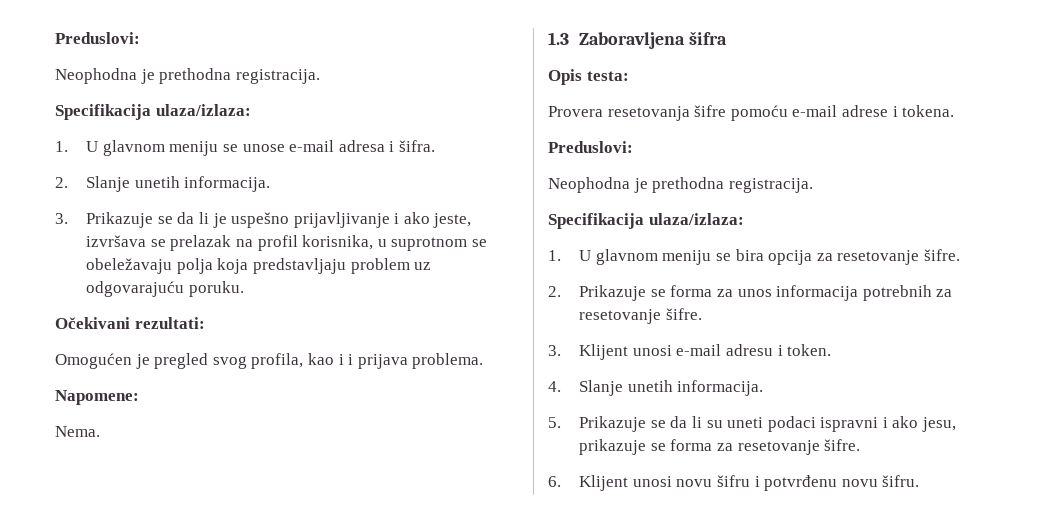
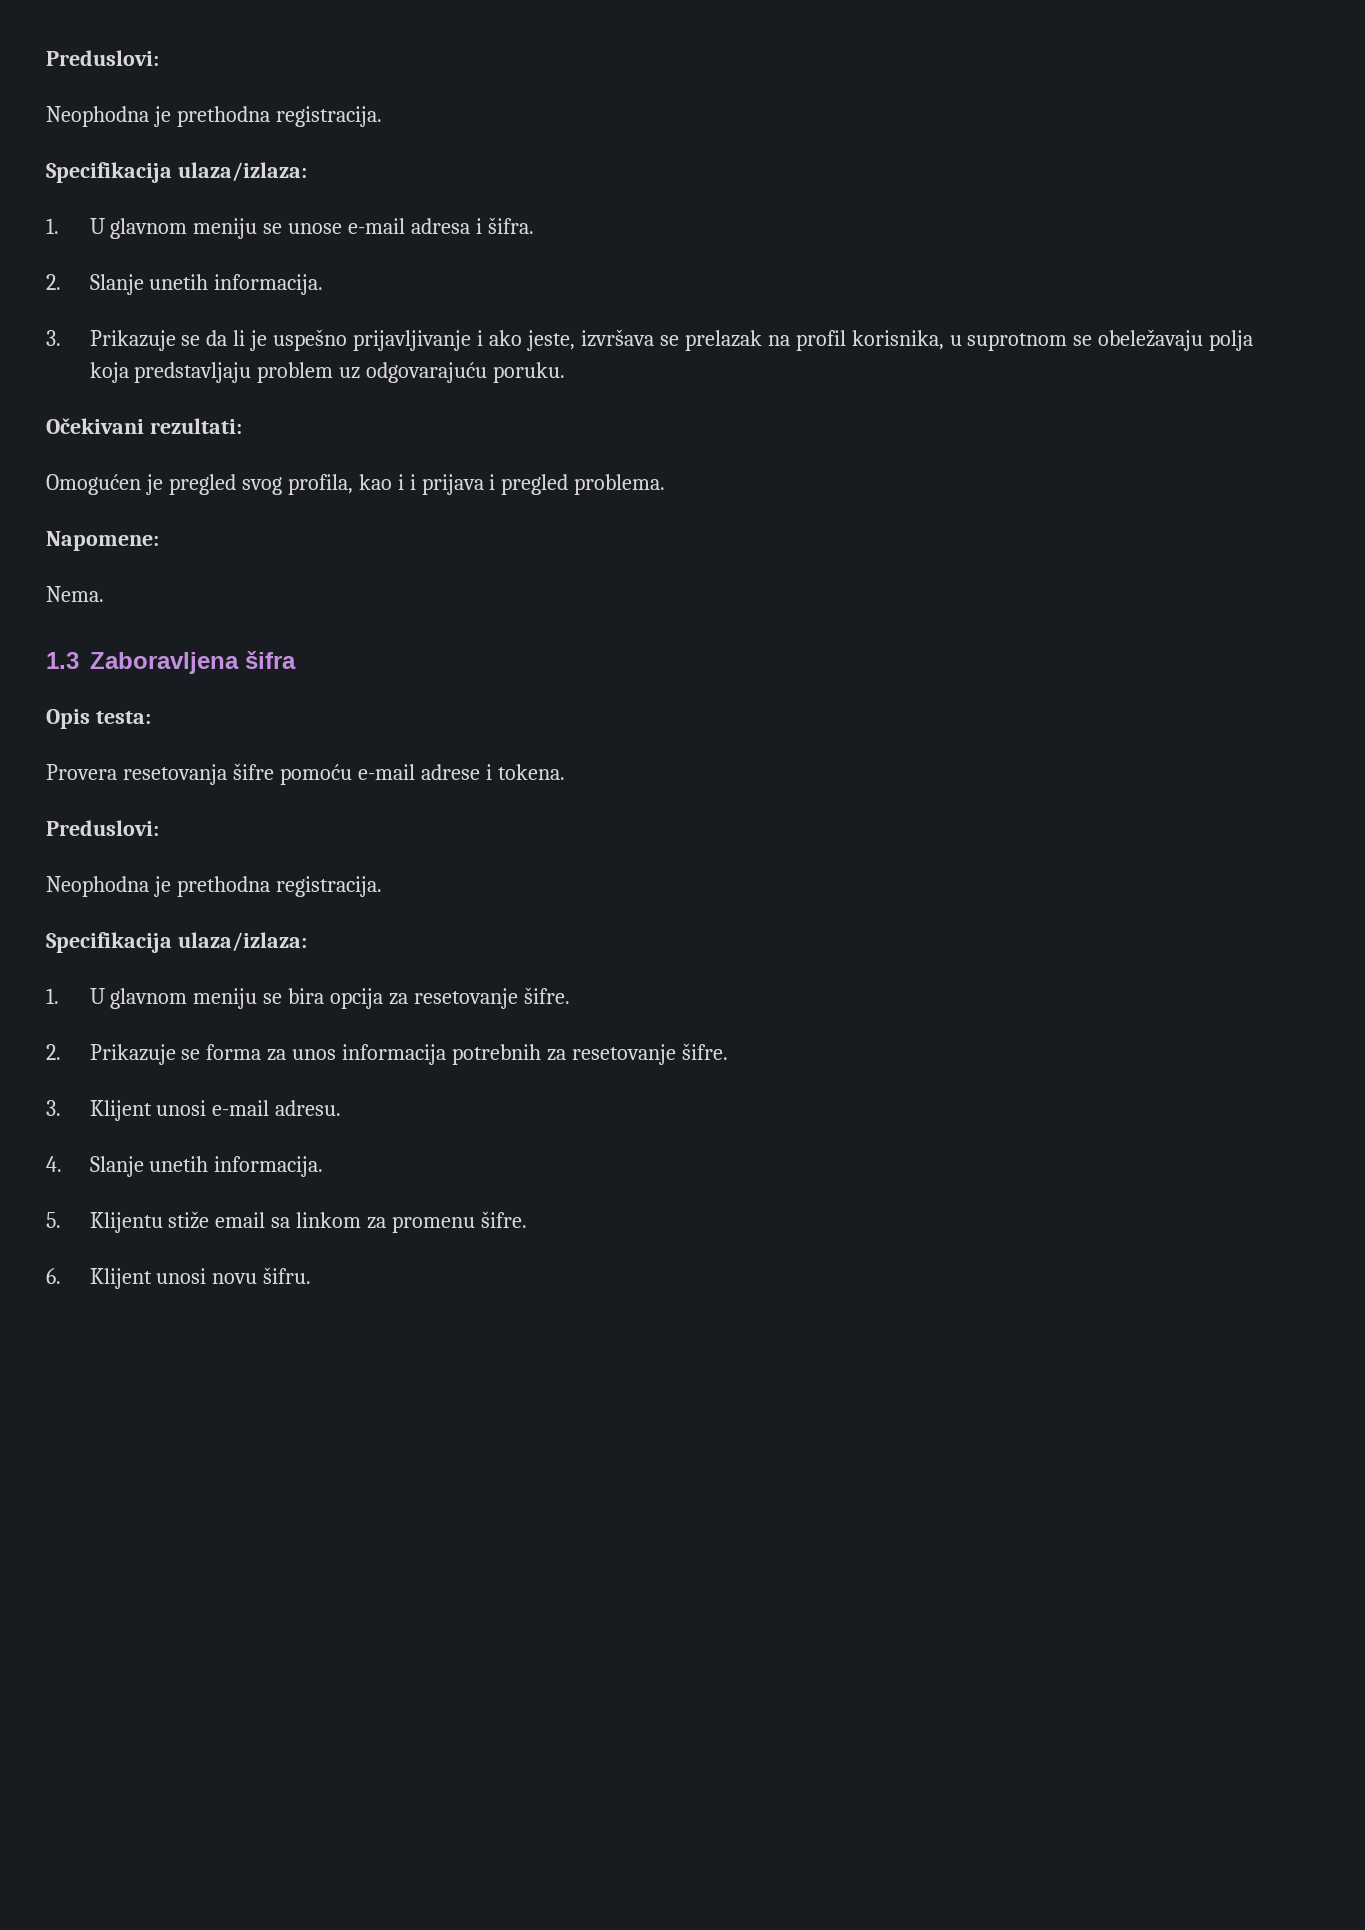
- Omogućen je pregled svog profila, kao i i prijava problema.
+ Omogućen je pregled svog profila, kao i i prijava i pregled problema.
- 3. Klijent unosi e-mail adresu i token.
+ 3. Klijent unosi e-mail adresu.
- 5. Prikazuje se da li su uneti podaci ispravni i ako jesu, prikazuje se forma za resetovanje šifre.
+ 5. Klijentu stiže email sa linkom za promenu šifre.
- 6. Klijent unosi novu šifru i potvrđenu novu šifru.
+ 6. Klijent unosi novu šifru.

